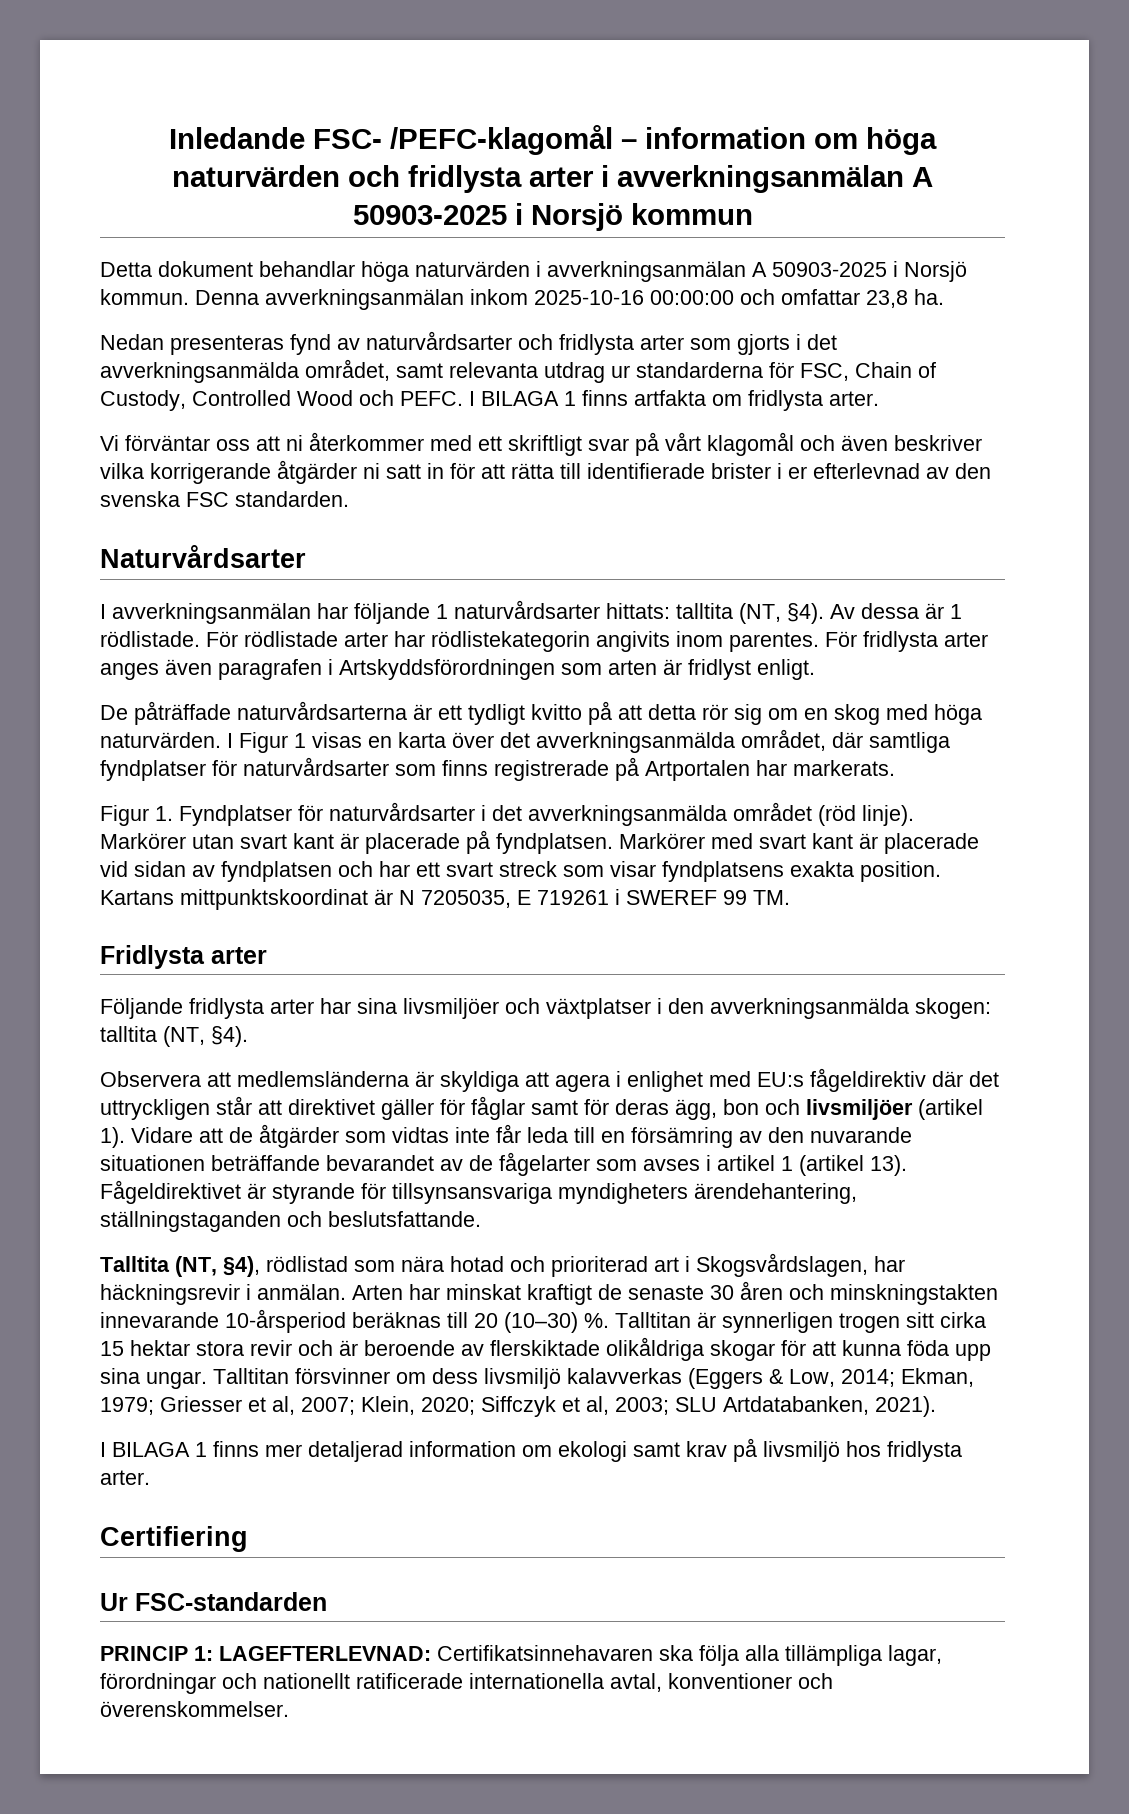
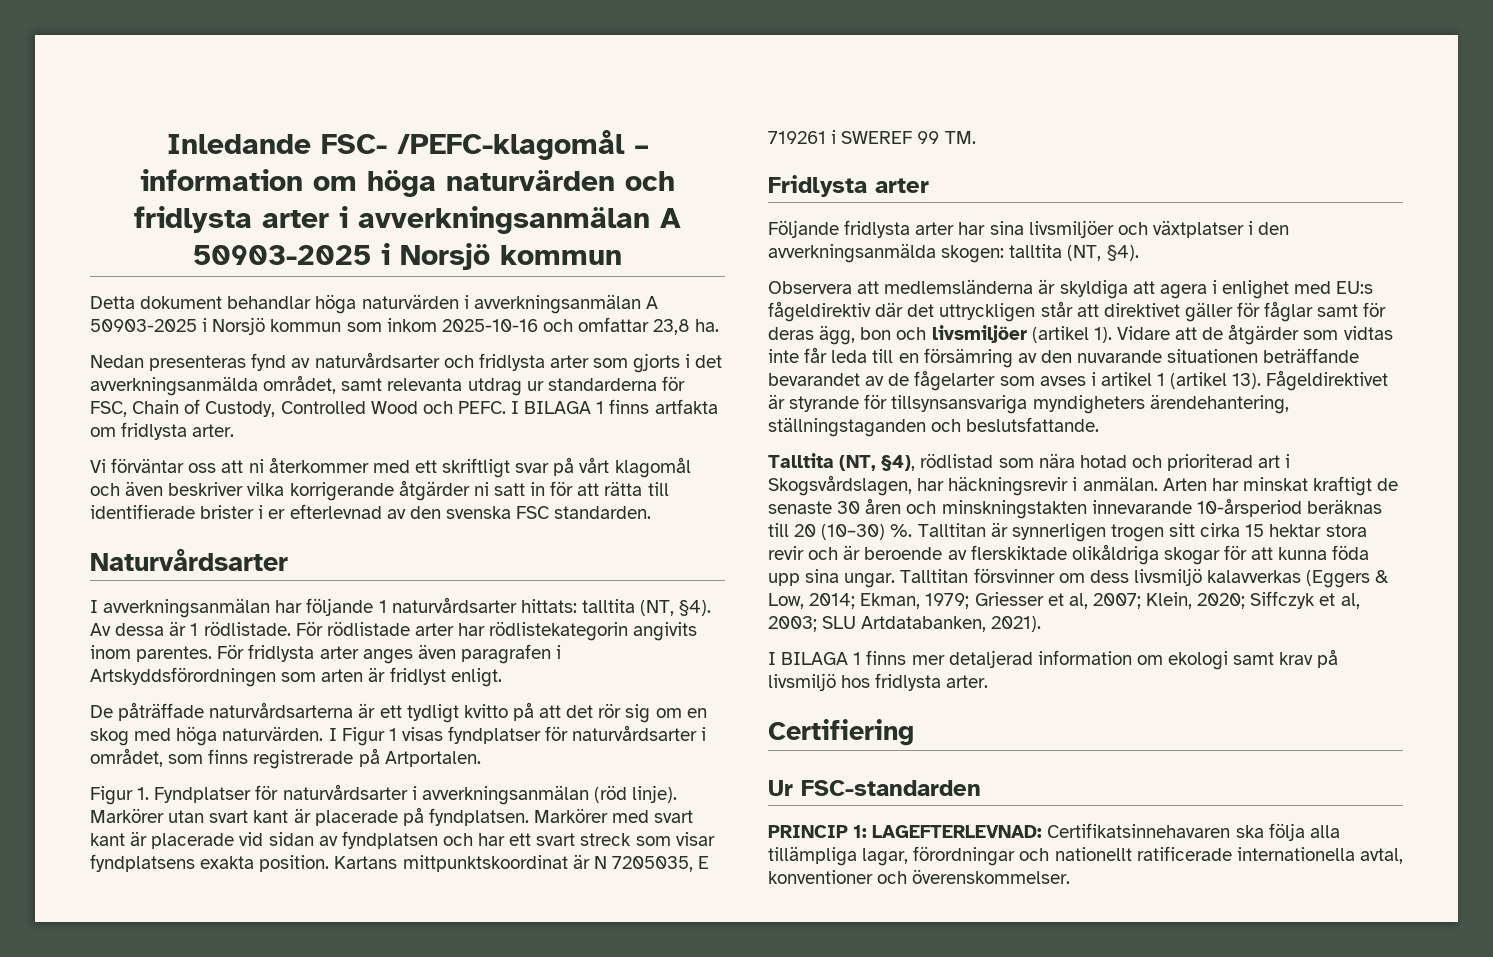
- Detta dokument behandlar höga naturvärden i avverkningsanmälan A 50903-2025 i Norsjö kommun. Denna avverkningsanmälan inkom 2025-10-16 00:00:00 och omfattar 23,8 ha.
+ Detta dokument behandlar höga naturvärden i avverkningsanmälan A 50903-2025 i Norsjö kommun som inkom 2025-10-16 och omfattar 23,8 ha.
- De påträffade naturvårdsarterna är ett tydligt kvitto på att detta rör sig om en skog med höga naturvärden.
+ De påträffade naturvårdsarterna är ett tydligt kvitto på att det rör sig om en skog med höga naturvärden.
- I Figur 1 visas en karta över det avverkningsanmälda området, där samtliga fyndplatser för naturvårdsarter som finns registrerade på Artportalen har markerats.
+ I Figur 1 visas fyndplatser för naturvårdsarter i området, som finns registrerade på Artportalen.
- Figur 1. Fyndplatser för naturvårdsarter i det avverkningsanmälda området (röd linje).
+ Figur 1. Fyndplatser för naturvårdsarter i avverkningsanmälan (röd linje).

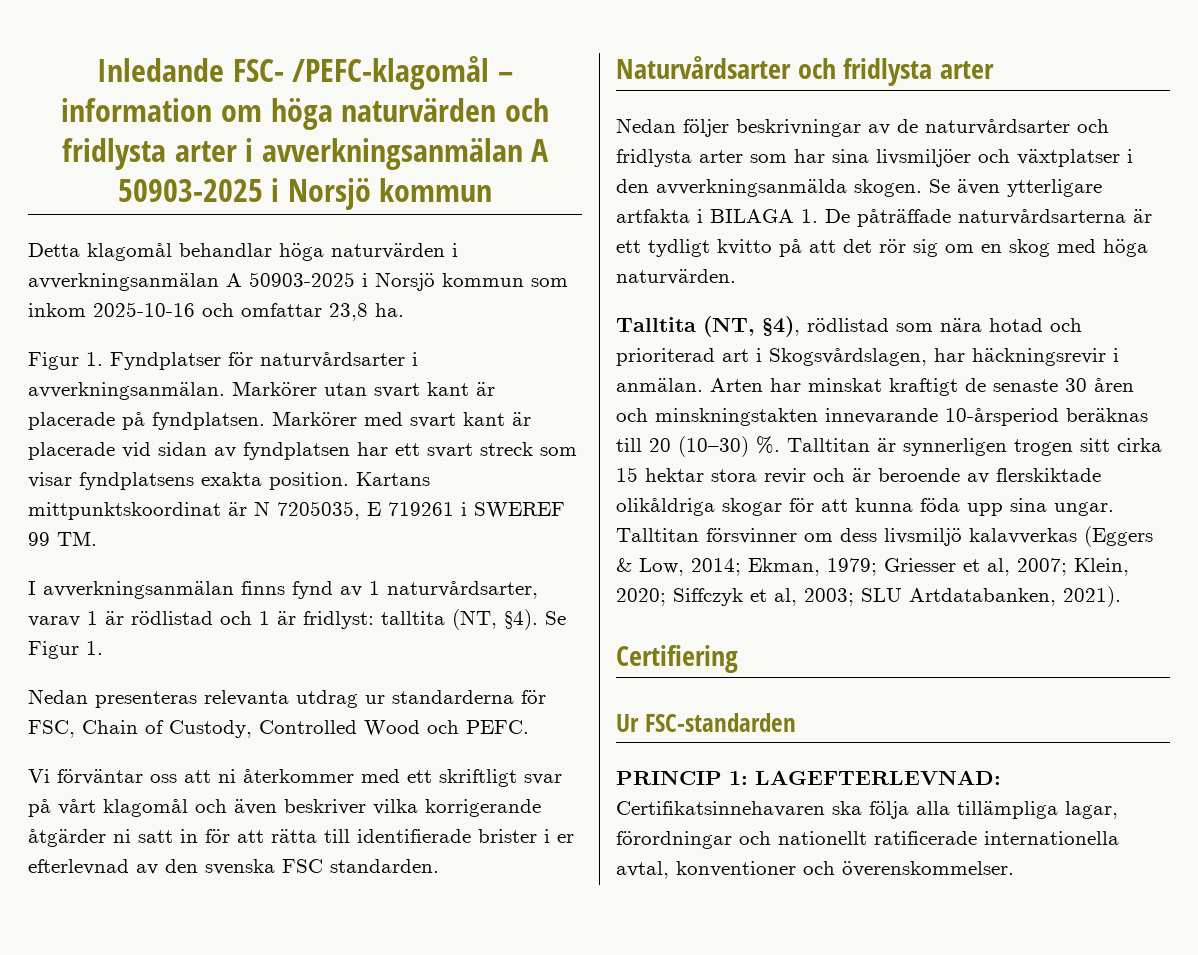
- Detta dokument behandlar höga naturvärden i avverkningsanmälan A 50903-2025 i Norsjö kommun som inkom 2025-10-16 och omfattar 23,8 ha.
+ Detta klagomål behandlar höga naturvärden i avverkningsanmälan A 50903-2025 i Norsjö kommun som inkom 2025-10-16 och omfattar 23,8 ha.
- Nedan presenteras fynd av naturvårdsarter och fridlysta arter som gjorts i det avverkningsanmälda området, samt relevanta utdrag ur standarderna för FSC, Chain of Custody, Controlled Wood och PEFC. I BILAGA 1 finns artfakta om fridlysta arter.
+ Figur 1. Fyndplatser för naturvårdsarter i avverkningsanmälan. Markörer utan svart kant är placerade på fyndplatsen. Markörer med svart kant är placerade vid sidan av fyndplatsen har ett svart streck som visar fyndplatsens exakta position. Kartans mittpunktskoordinat är N 7205035, E 719261 i SWEREF 99 TM.
+ I avverkningsanmälan finns fynd av 1 naturvårdsarter, varav 1 är rödlistad och 1 är fridlyst: talltita (NT, §4). Se Figur 1.
+ Nedan presenteras relevanta utdrag ur standarderna för FSC, Chain of Custody, Controlled Wood och PEFC.
- Naturvårdsarter
- I avverkningsanmälan har följande 1 naturvårdsarter hittats: talltita (NT, §4). Av dessa är 1 rödlistade. För rödlistade arter har rödlistekategorin angivits inom parentes. För fridlysta arter anges även paragrafen i Artskyddsförordningen som arten är fridlyst enligt.
- De påträffade naturvårdsarterna är ett tydligt kvitto på att det rör sig om en skog med höga naturvärden. I Figur 1 visas fyndplatser för naturvårdsarter i området, som finns registrerade på Artportalen.
- Figur 1. Fyndplatser för naturvårdsarter i avverkningsanmälan (röd linje). Markörer utan svart kant är placerade på fyndplatsen. Markörer med svart kant är placerade vid sidan av fyndplatsen och har ett svart streck som visar fyndplatsens exakta position. Kartans mittpunktskoordinat är N 7205035, E 719261 i SWEREF 99 TM.
- Fridlysta arter
- Följande fridlysta arter har sina livsmiljöer och växtplatser i den avverkningsanmälda skogen: talltita (NT, §4).
- Observera att medlemsländerna är skyldiga att agera i enlighet med EU:s fågeldirektiv där det uttryckligen står att direktivet gäller för fåglar samt för deras ägg, bon och livsmiljöer (artikel 1). Vidare att de åtgärder som vidtas inte får leda till en försämring av den nuvarande situationen beträffande bevarandet av de fågelarter som avses i artikel 1 (artikel 13). Fågeldirektivet är styrande för tillsynsansvariga myndigheters ärendehantering, ställningstaganden och beslutsfattande.
+ Naturvårdsarter och fridlysta arter
+ Nedan följer beskrivningar av de naturvårdsarter och fridlysta arter som har sina livsmiljöer och växtplatser i den avverkningsanmälda skogen. Se även ytterligare artfakta i BILAGA 1. De påträffade naturvårdsarterna är ett tydligt kvitto på att det rör sig om en skog med höga naturvärden.
- I BILAGA 1 finns mer detaljerad information om ekologi samt krav på livsmiljö hos fridlysta arter.

